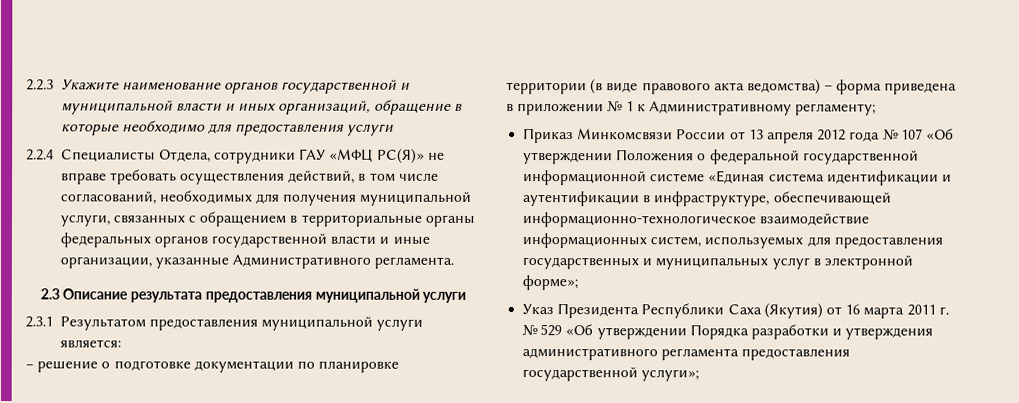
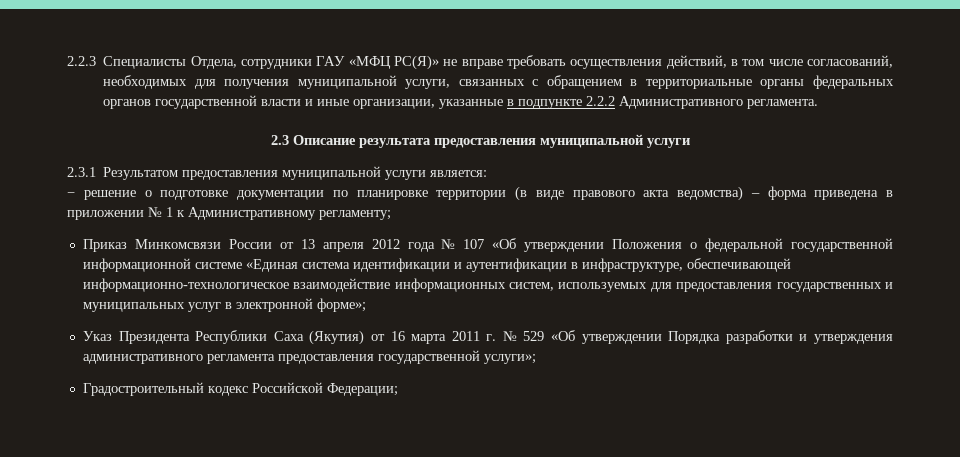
- 2.2.3 Укажите наименование органов государственной и муниципальной власти и иных организаций, обращение в которые необходимо для предоставления услуги
- 2.2.4 Специалисты Отдела, сотрудники ГАУ «МФЦ РС(Я)» не вправе требовать осуществления действий, в том числе согласований, необходимых для получения муниципальной услуги, связанных с обращением в территориальные органы федеральных органов государственной власти и иные организации, указанные Административного регламента.
+ 2.2.3 Специалисты Отдела, сотрудники ГАУ «МФЦ РС(Я)» не вправе требовать осуществления действий, в том числе согласований, необходимых для получения муниципальной услуги, связанных с обращением в территориальные органы федеральных органов государственной власти и иные организации, указанные в подпункте 2.2.2 Административного регламента.
+ Градостроительный кодекс Российской Федерации;

